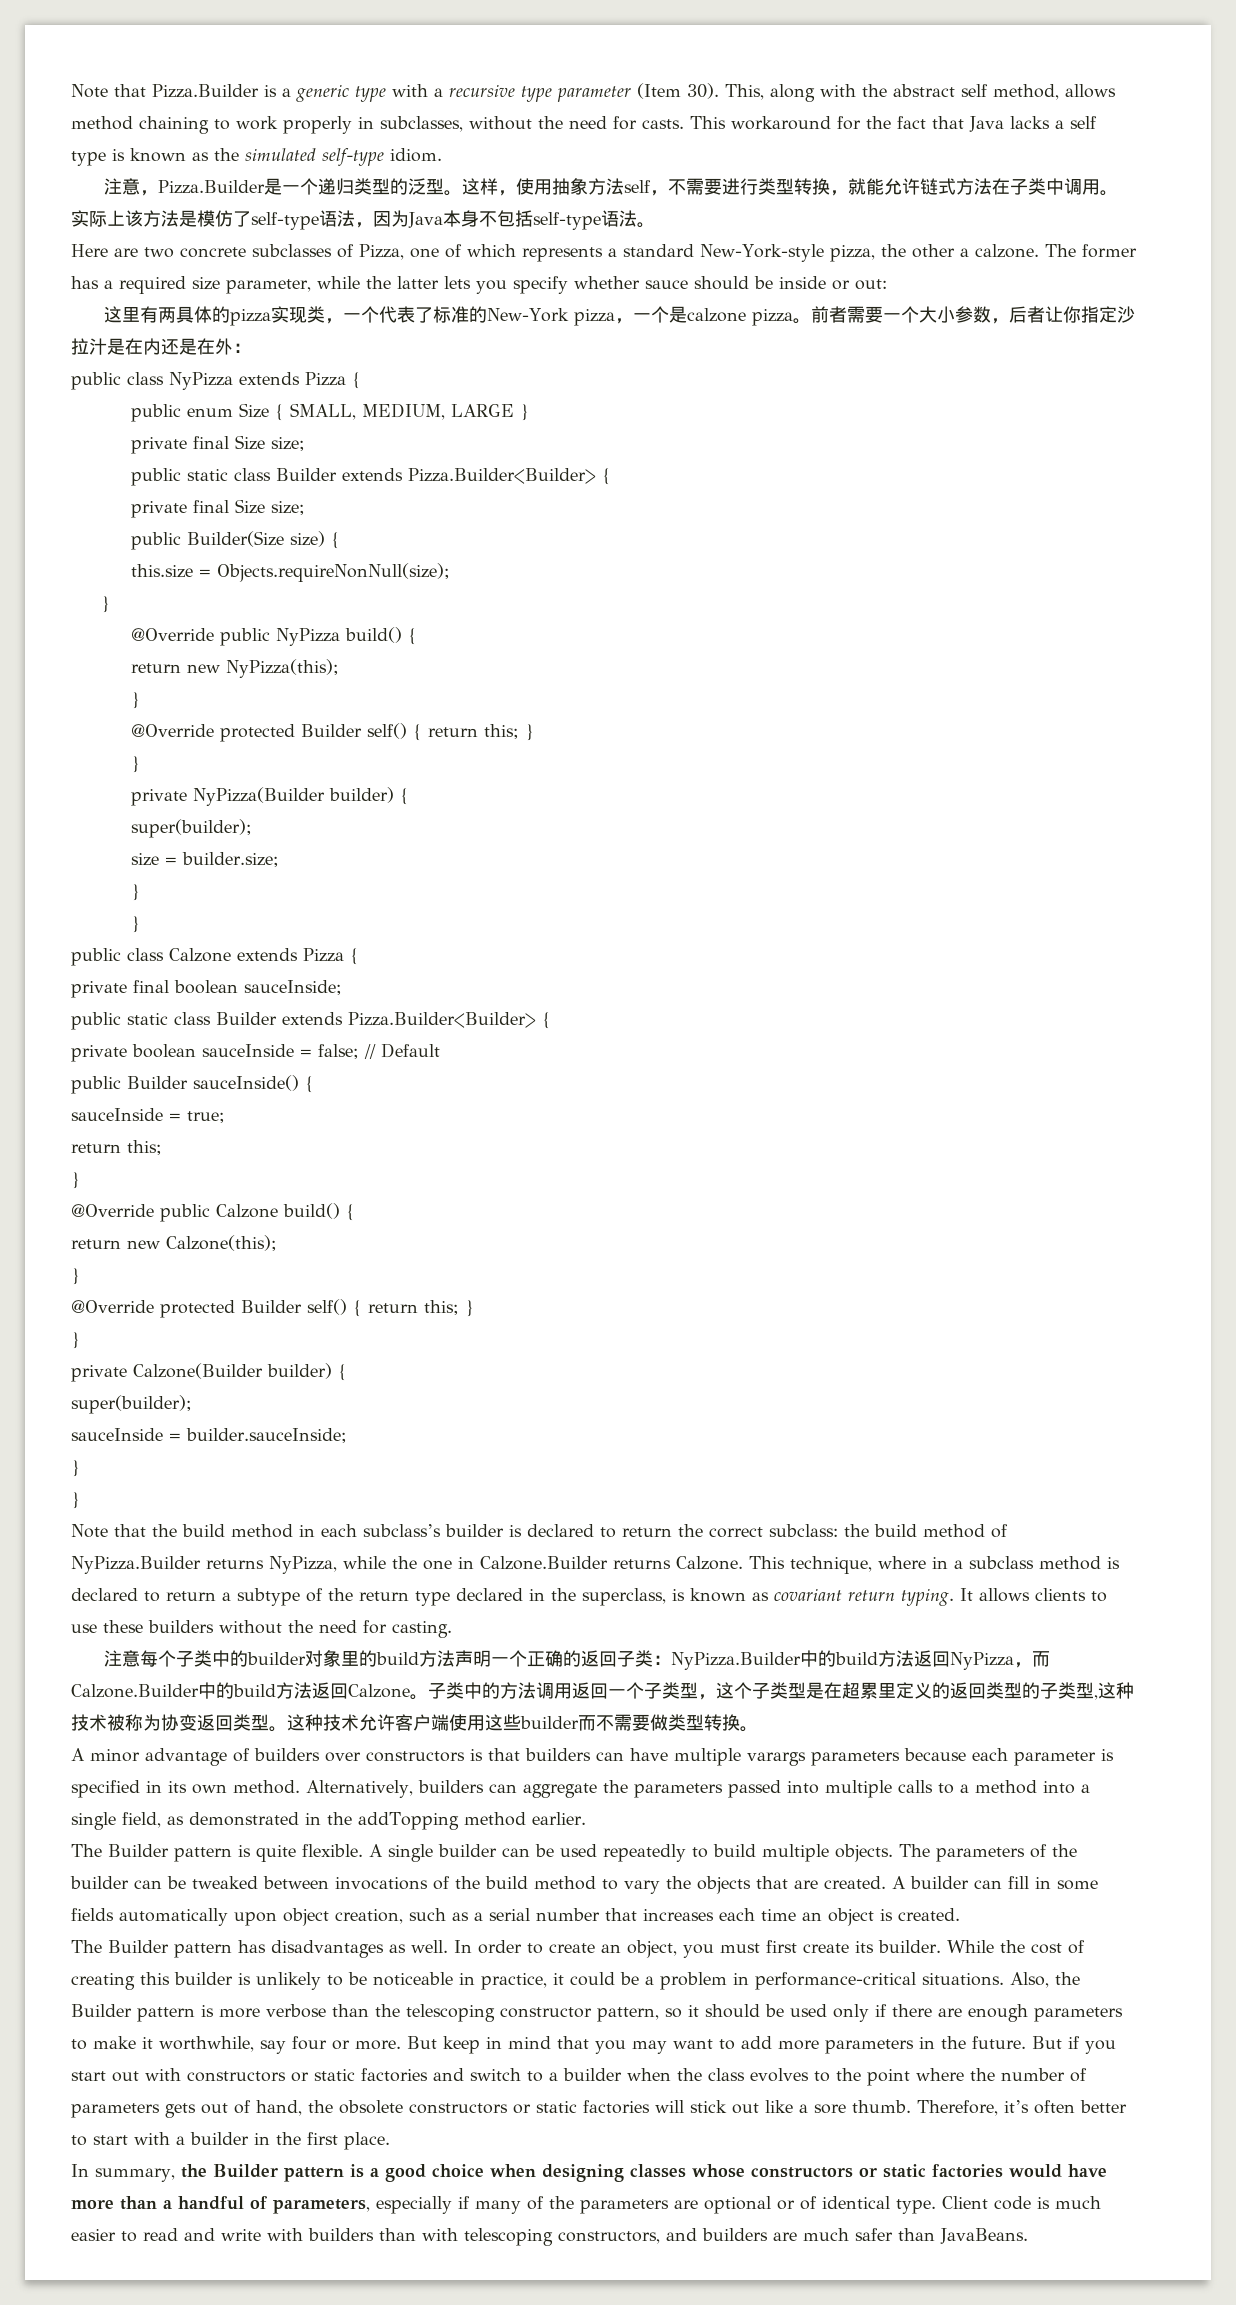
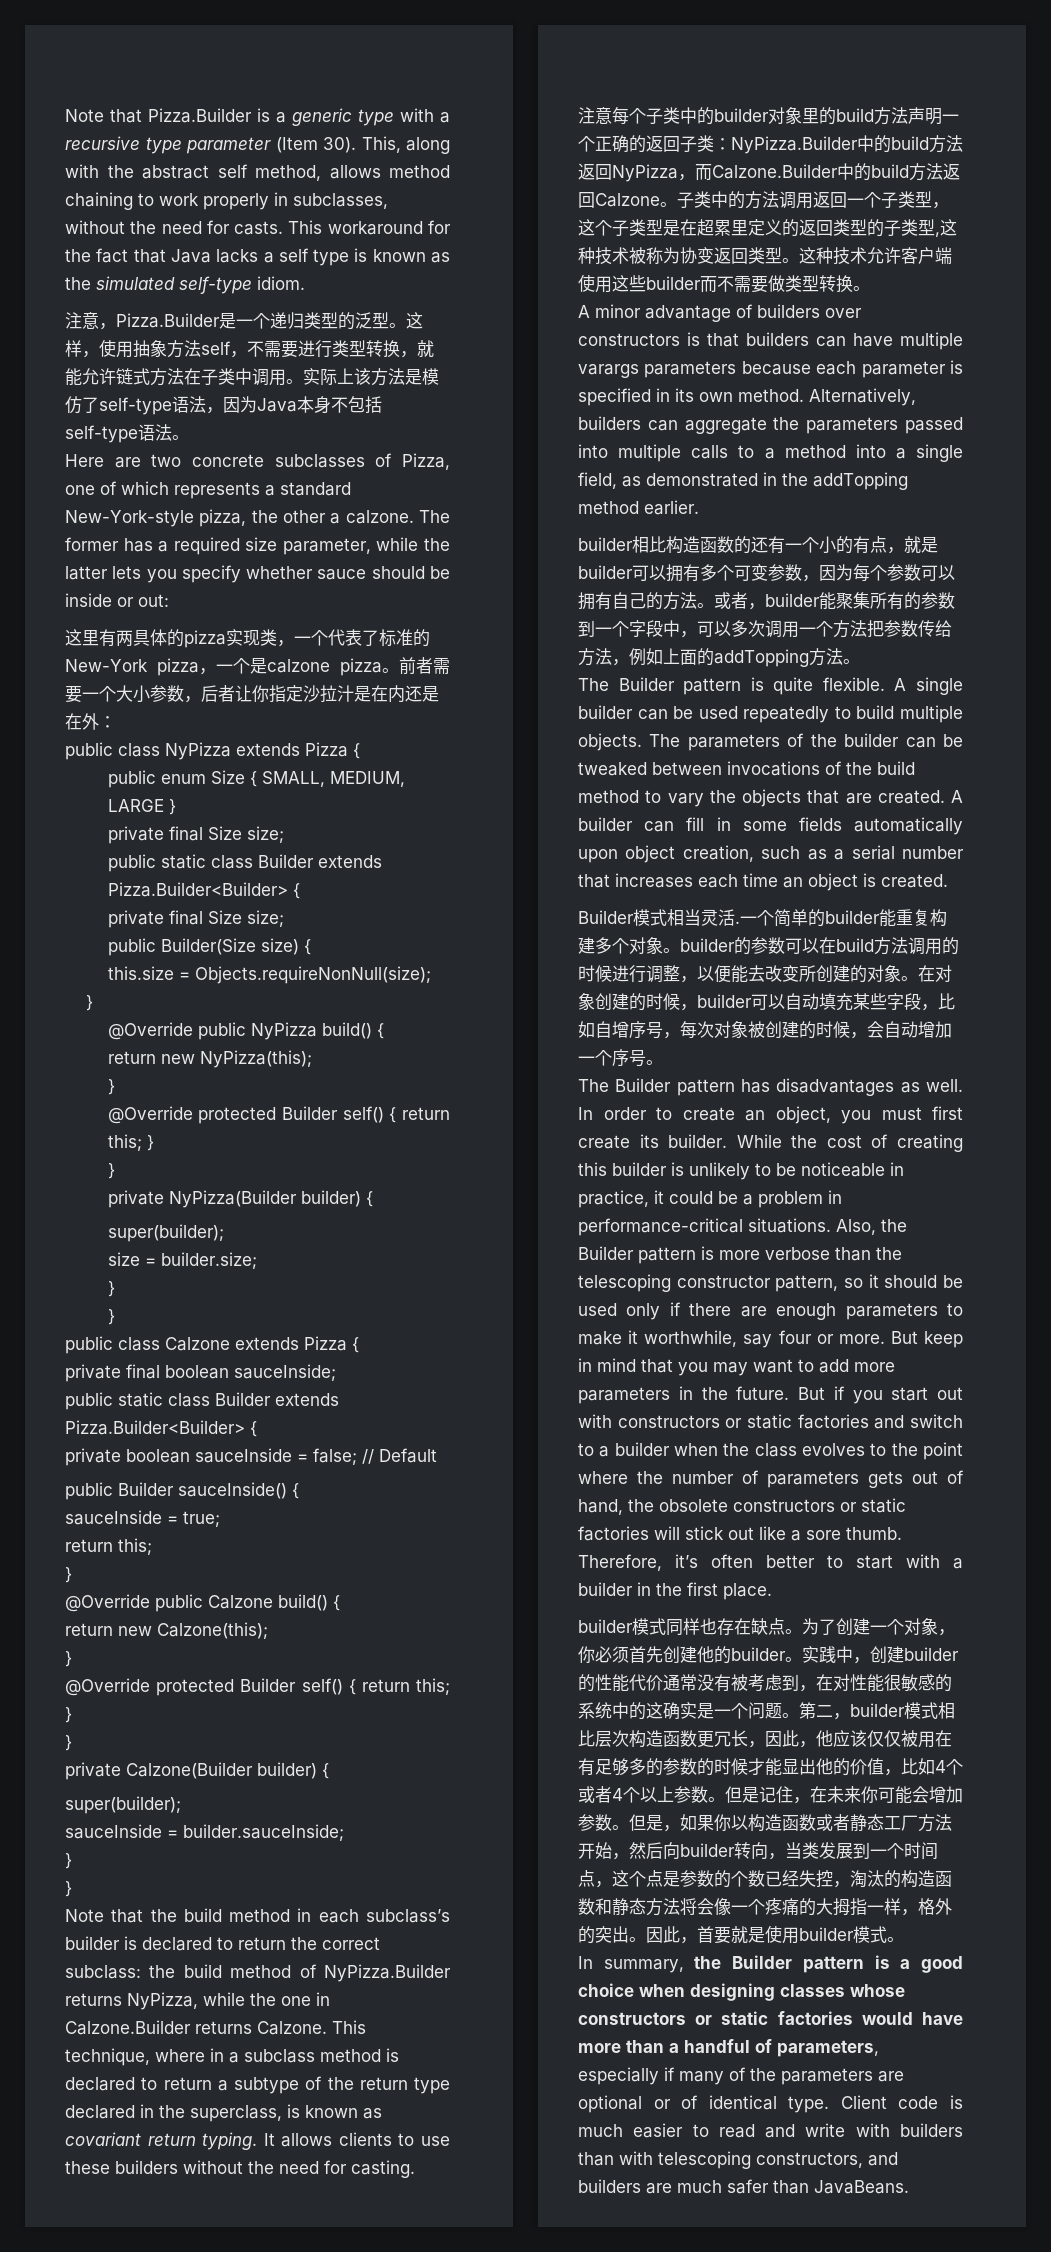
+ builder相比构造函数的还有一个小的有点，就是builder可以拥有多个可变参数，因为每个参数可以拥有自己的方法。或者，builder能聚集所有的参数到一个字段中，可以多次调用一个方法把参数传给方法，例如上面的addTopping方法。
+ Builder模式相当灵活.一个简单的builder能重复构建多个对象。builder的参数可以在build方法调用的时候进行调整，以便能去改变所创建的对象。在对象创建的时候，builder可以自动填充某些字段，比如自增序号，每次对象被创建的时候，会自动增加一个序号。
+ builder模式同样也存在缺点。为了创建一个对象，你必须首先创建他的builder。实践中，创建builder的性能代价通常没有被考虑到，在对性能很敏感的系统中的这确实是一个问题。第二，builder模式相比层次构造函数更冗长，因此，他应该仅仅被用在有足够多的参数的时候才能显出他的价值，比如4个或者4个以上参数。但是记住，在未来你可能会增加参数。但是，如果你以构造函数或者静态工厂方法开始，然后向builder转向，当类发展到一个时间点，这个点是参数的个数已经失控，淘汰的构造函数和静态方法将会像一个疼痛的大拇指一样，格外的突出。因此，首要就是使用builder模式。

